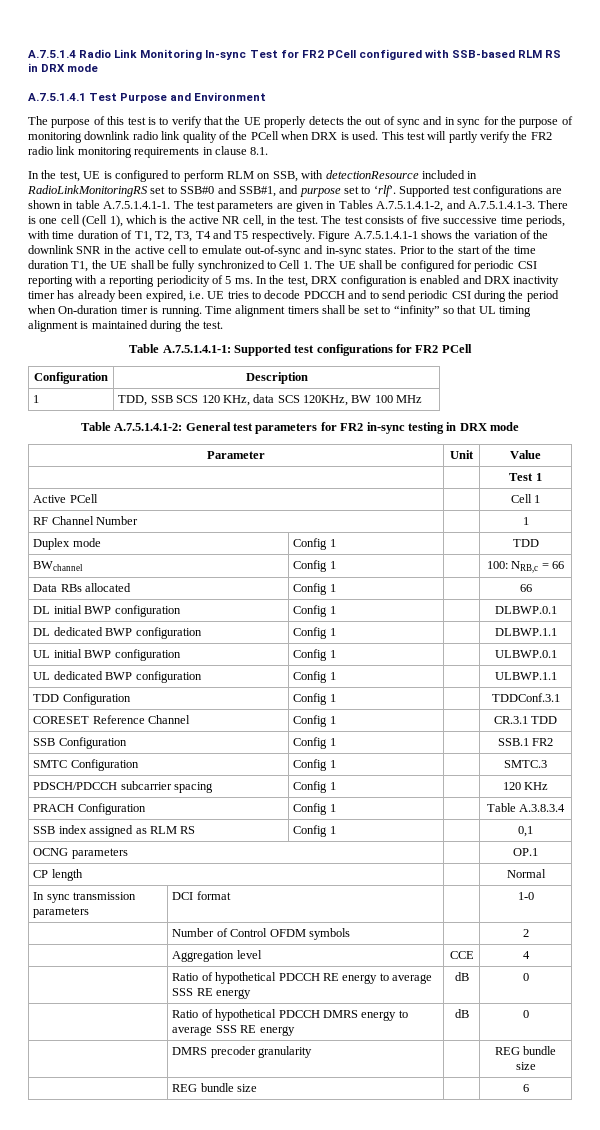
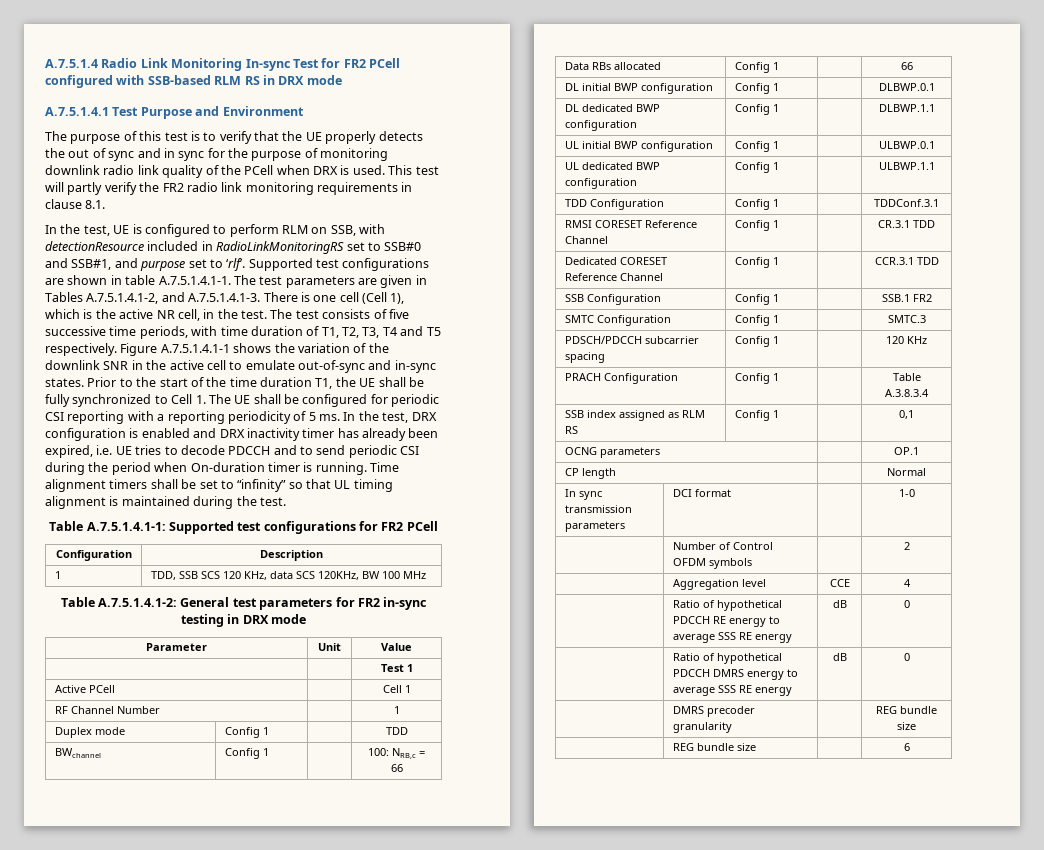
- CORESET Reference Channel | Config 1 | | CR.3.1 TDD
+ RMSI CORESET Reference Channel | Config 1 | | CR.3.1 TDD
+ Dedicated CORESET Reference Channel | Config 1 | | CCR.3.1 TDD

